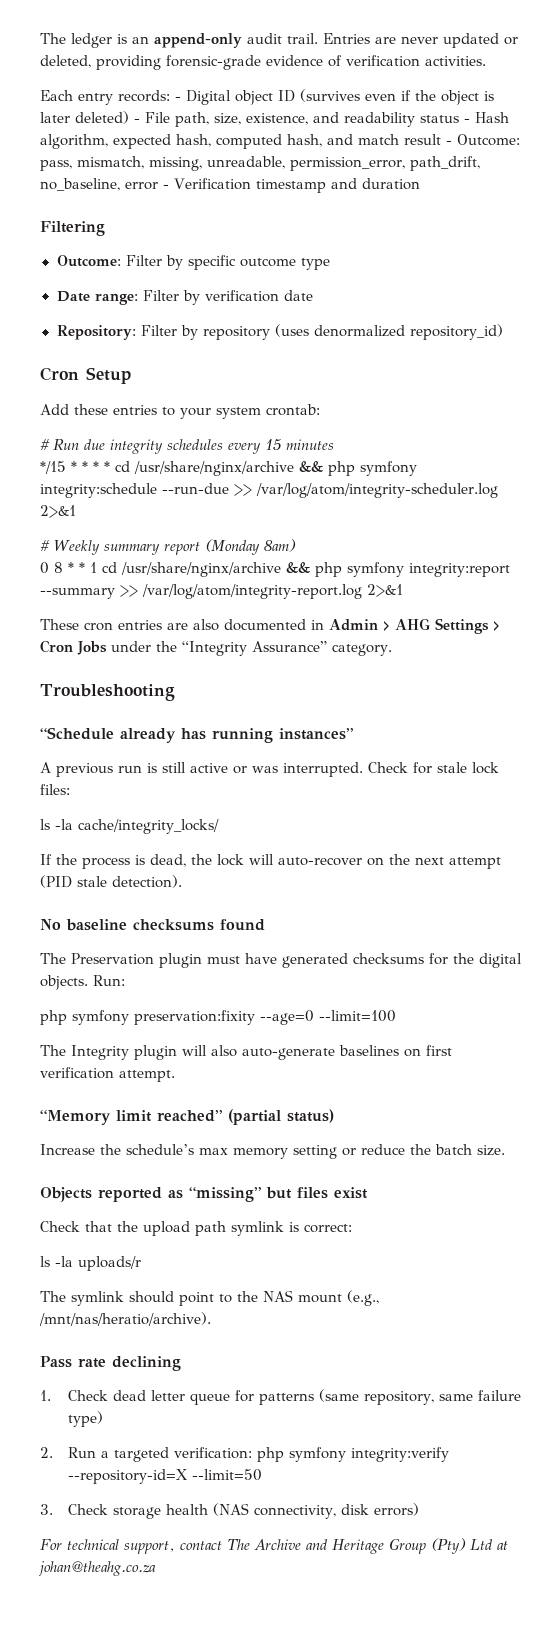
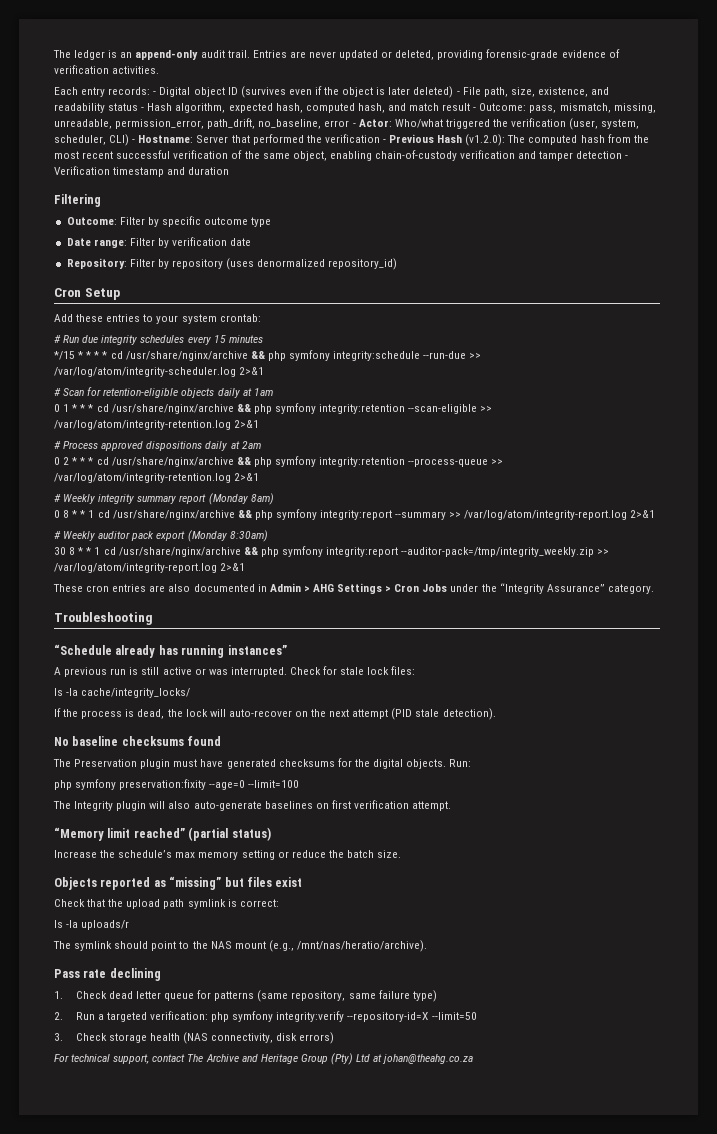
- Each entry records: - Digital object ID (survives even if the object is later deleted) - File path, size, existence, and readability status - Hash algorithm, expected hash, computed hash, and match result - Outcome: pass, mismatch, missing, unreadable, permission_error, path_drift, no_baseline, error - Verification timestamp and duration
+ Each entry records: - Digital object ID (survives even if the object is later deleted) - File path, size, existence, and readability status - Hash algorithm, expected hash, computed hash, and match result - Outcome: pass, mismatch, missing, unreadable, permission_error, path_drift, no_baseline, error - Actor: Who/what triggered the verification (user, system, scheduler, CLI) - Hostname: Server that performed the verification - Previous Hash (v1.2.0): The computed hash from the most recent successful verification of the same object, enabling chain-of-custody verification and tamper detection - Verification timestamp and duration
- # Weekly summary report (Monday 8am)
+ # Scan for retention-eligible objects daily at 1am
+ 0 1 * * * cd /usr/share/nginx/archive && php symfony integrity:retention --scan-eligible >> /var/log/atom/integrity-retention.log 2>&1
+ # Process approved dispositions daily at 2am
+ 0 2 * * * cd /usr/share/nginx/archive && php symfony integrity:retention --process-queue >> /var/log/atom/integrity-retention.log 2>&1
+ # Weekly integrity summary report (Monday 8am)
+ # Weekly auditor pack export (Monday 8:30am)
+ 30 8 * * 1 cd /usr/share/nginx/archive && php symfony integrity:report --auditor-pack=/tmp/integrity_weekly.zip >> /var/log/atom/integrity-report.log 2>&1

